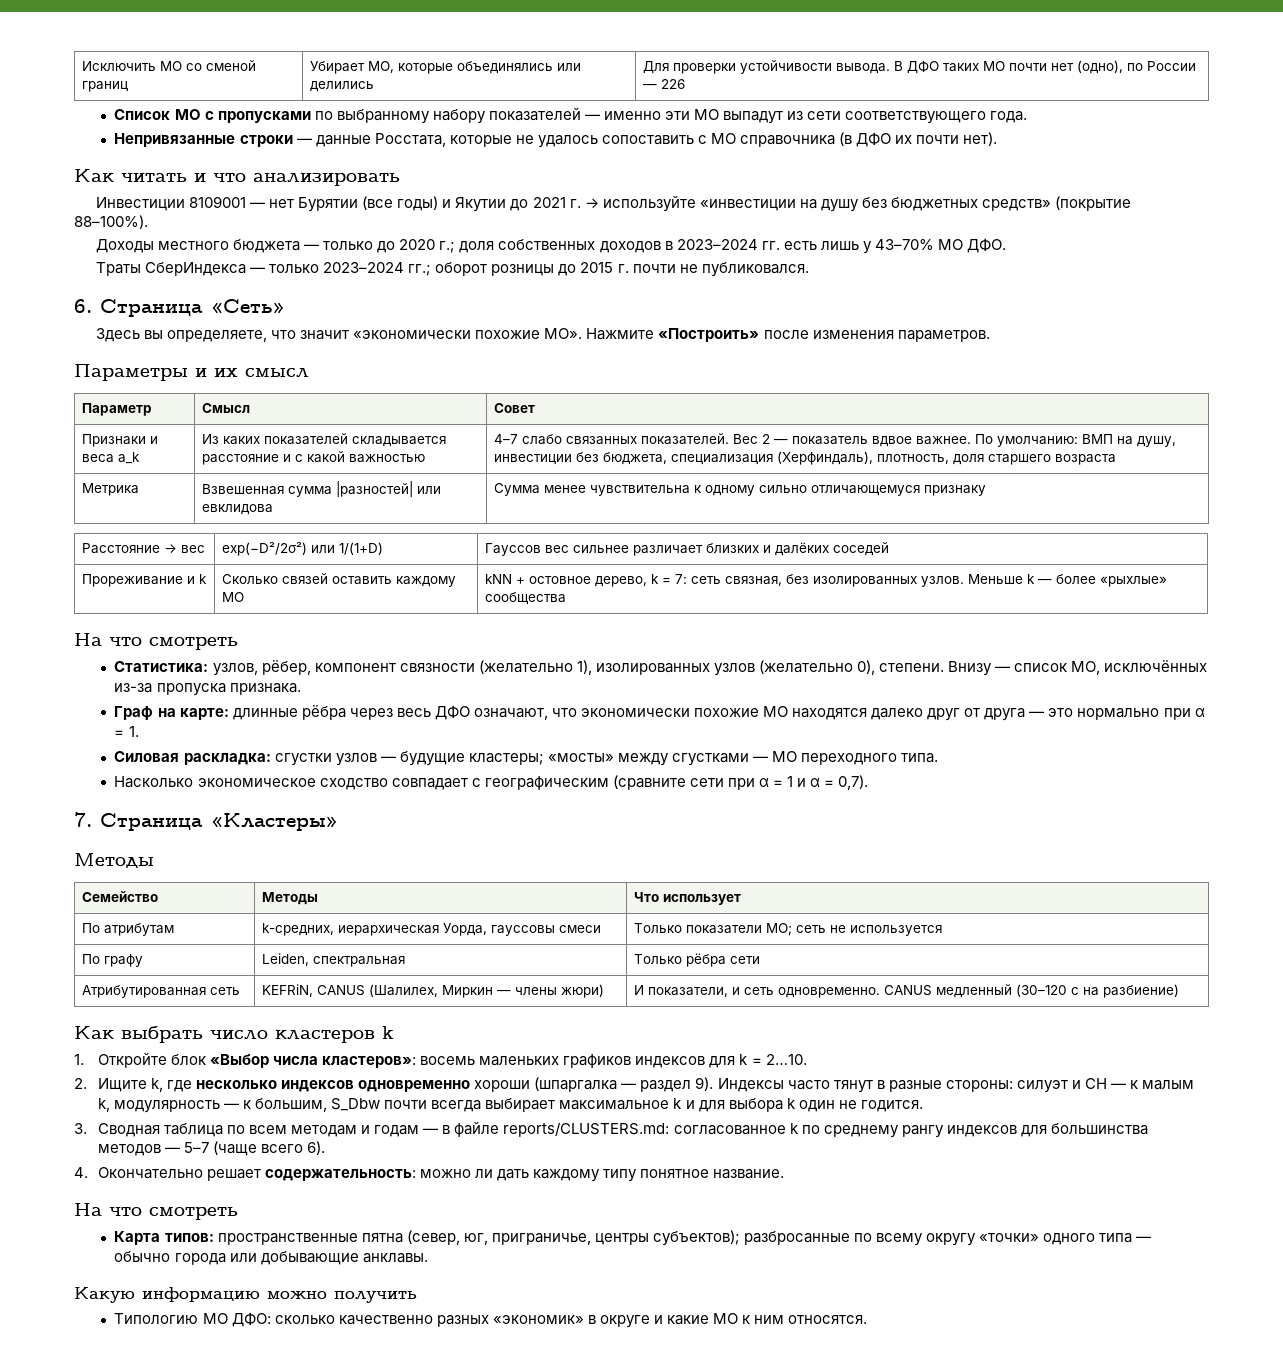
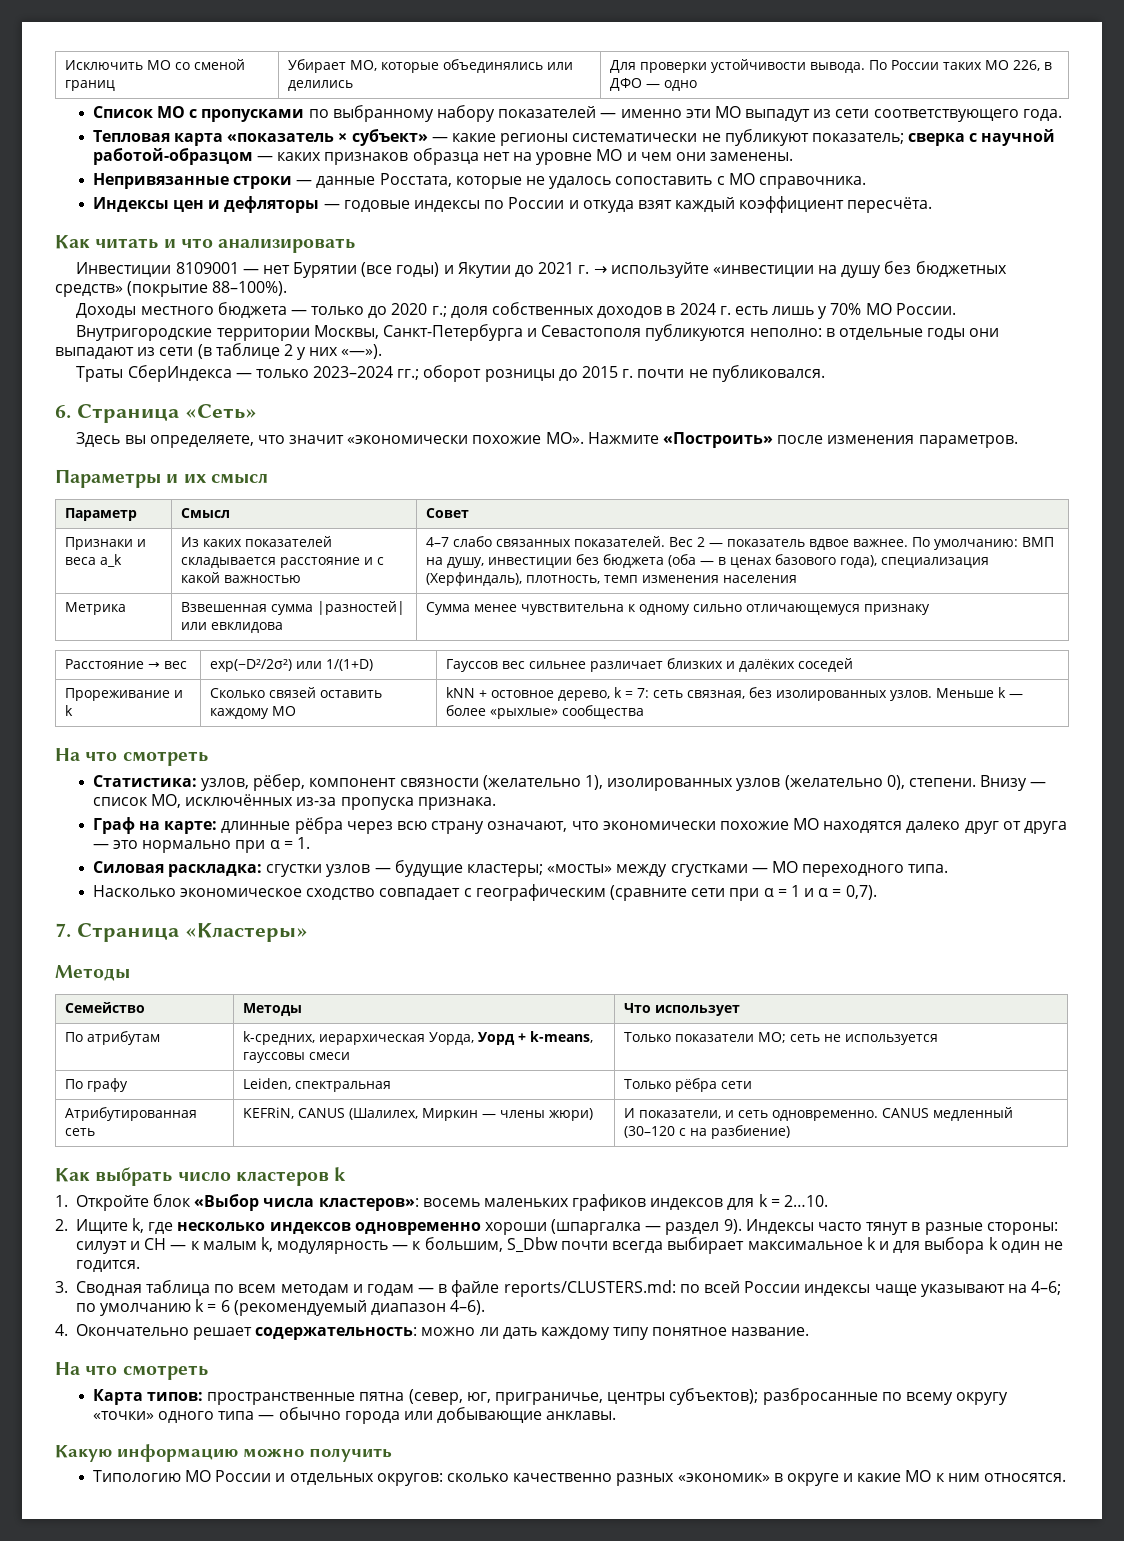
- Исключить МО со сменой границ | Убирает МО, которые объединялись или делились | Для проверки устойчивости вывода. В ДФО таких МО почти нет (одно), по России — 226
+ Исключить МО со сменой границ | Убирает МО, которые объединялись или делились | Для проверки устойчивости вывода. По России таких МО 226, в ДФО — одно
+ Тепловая карта «показатель × субъект» — какие регионы систематически не публикуют показатель; сверка с научной работой-образцом — каких признаков образца нет на уровне МО и чем они заменены.
- Непривязанные строки — данные Росстата, которые не удалось сопоставить с МО справочника (в ДФО их почти нет).
+ Непривязанные строки — данные Росстата, которые не удалось сопоставить с МО справочника.
+ Индексы цен и дефляторы — годовые индексы по России и откуда взят каждый коэффициент пересчёта.
- Доходы местного бюджета — только до 2020 г.; доля собственных доходов в 2023–2024 гг. есть лишь у 43–70% МО ДФО.
+ Доходы местного бюджета — только до 2020 г.; доля собственных доходов в 2024 г. есть лишь у 70% МО России.
+ Внутригородские территории Москвы, Санкт-Петербурга и Севастополя публикуются неполно: в отдельные годы они выпадают из сети (в таблице 2 у них «—»).
- По умолчанию: ВМП на душу, инвестиции без бюджета, специализация (Херфиндаль), плотность, доля старшего возраста
+ По умолчанию: ВМП на душу, инвестиции без бюджета (оба — в ценах базового года), специализация (Херфиндаль), плотность, темп изменения населения
- Граф на карте: длинные рёбра через весь ДФО означают, что экономически похожие МО находятся далеко друг от друга — это нормально при α = 1.
+ Граф на карте: длинные рёбра через всю страну означают, что экономически похожие МО находятся далеко друг от друга — это нормально при α = 1.
- По атрибутам | k-средних, иерархическая Уорда, гауссовы смеси | Только показатели МО; сеть не используется
+ По атрибутам | k-средних, иерархическая Уорда, Уорд + k-means, гауссовы смеси | Только показатели МО; сеть не используется
- 3. Сводная таблица по всем методам и годам — в файле reports/CLUSTERS.md: согласованное k по среднему рангу индексов для большинства методов — 5–7 (чаще всего 6).
+ 3. Сводная таблица по всем методам и годам — в файле reports/CLUSTERS.md: по всей России индексы чаще указывают на 4–6; по умолчанию k = 6 (рекомендуемый диапазон 4–6).
- Типологию МО ДФО: сколько качественно разных «экономик» в округе и какие МО к ним относятся.
+ Типологию МО России и отдельных округов: сколько качественно разных «экономик» в округе и какие МО к ним относятся.

